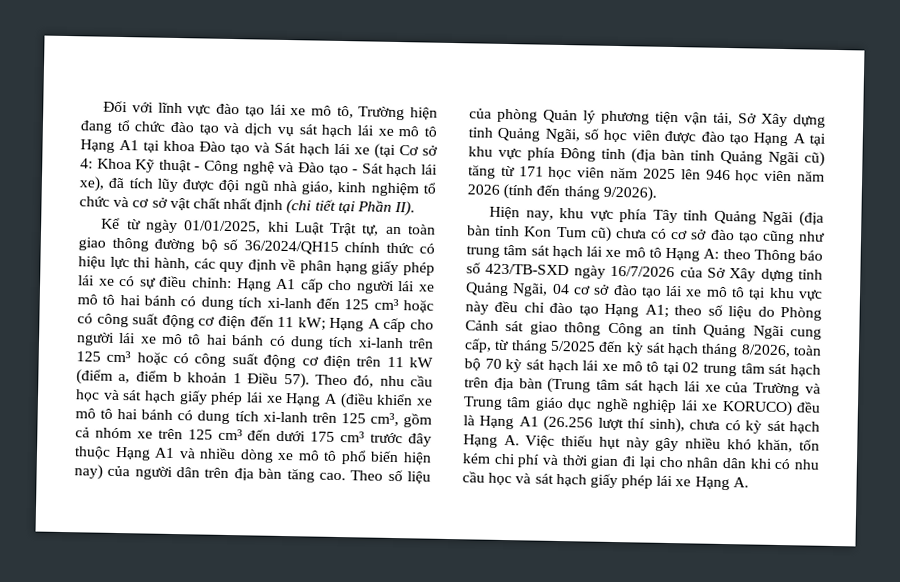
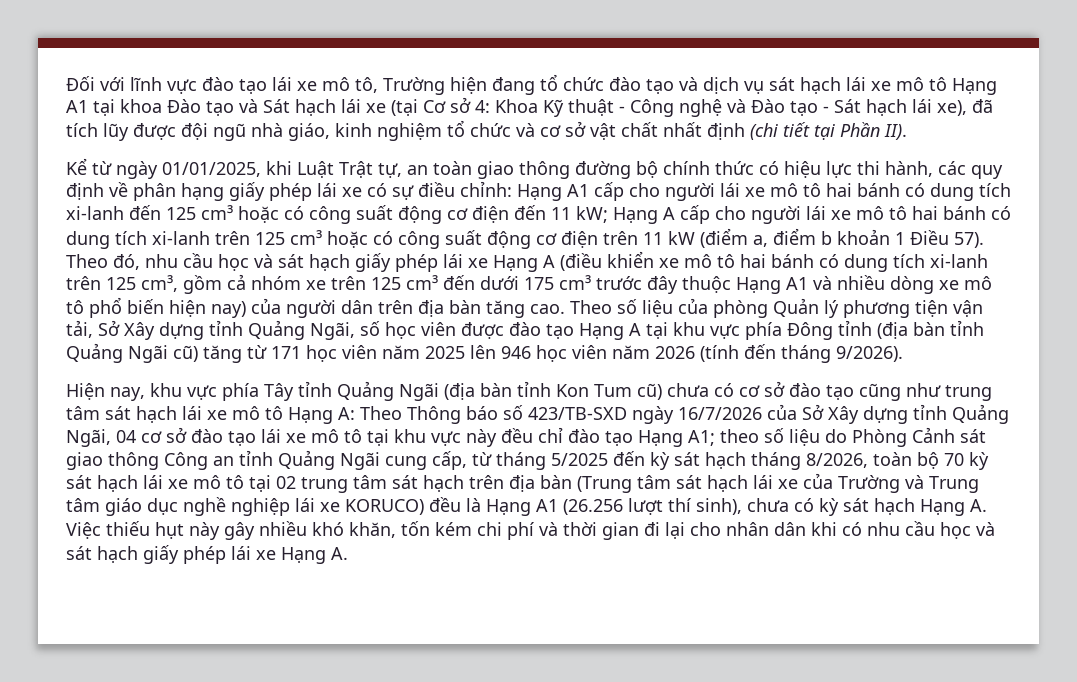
- Kể từ ngày 01/01/2025, khi Luật Trật tự, an toàn giao thông đường bộ số 36/2024/QH15 chính thức có hiệu lực thi hành, các quy định về phân hạng giấy phép lái xe có sự điều chỉnh:
+ Kể từ ngày 01/01/2025, khi Luật Trật tự, an toàn giao thông đường bộ chính thức có hiệu lực thi hành, các quy định về phân hạng giấy phép lái xe có sự điều chỉnh:
- theo Thông báo số 423/TB-SXD ngày 16/7/2026 của Sở Xây dựng tỉnh Quảng Ngãi, 04 cơ sở đào tạo lái xe mô tô tại khu vực này đều chỉ đào tạo Hạng A1;
+ Theo Thông báo số 423/TB-SXD ngày 16/7/2026 của Sở Xây dựng tỉnh Quảng Ngãi, 04 cơ sở đào tạo lái xe mô tô tại khu vực này đều chỉ đào tạo Hạng A1;

